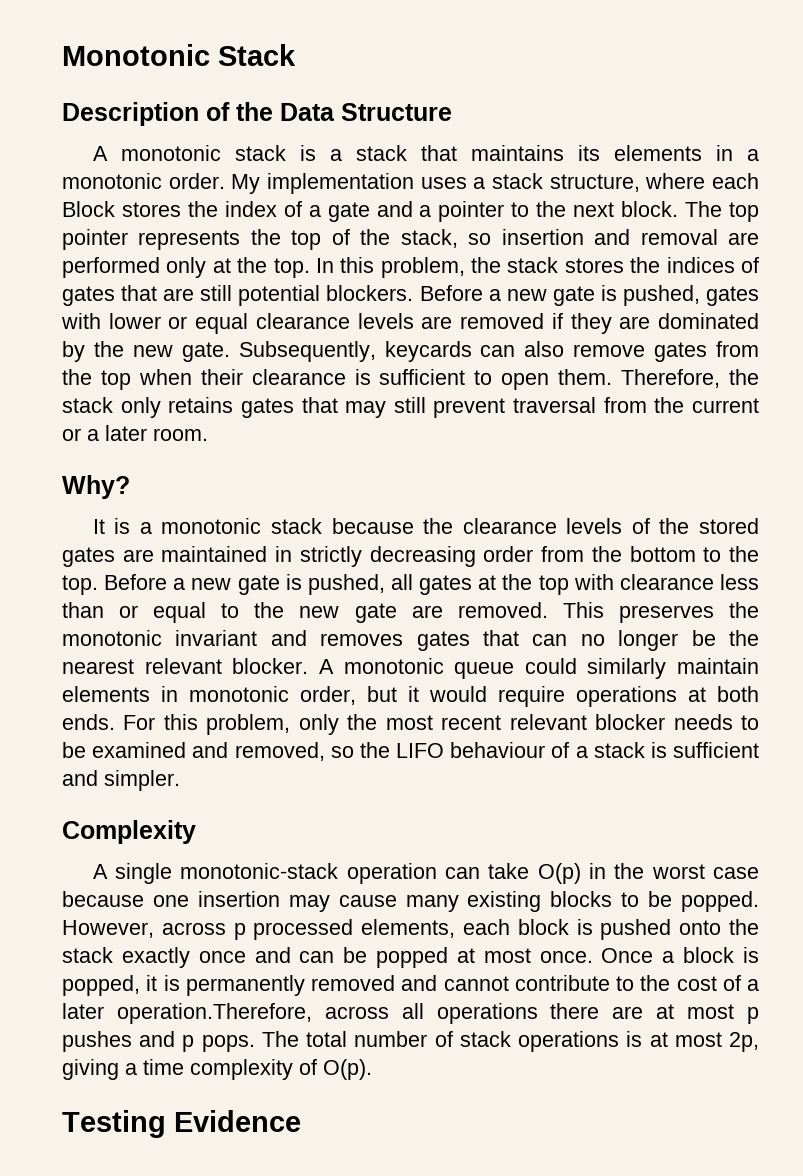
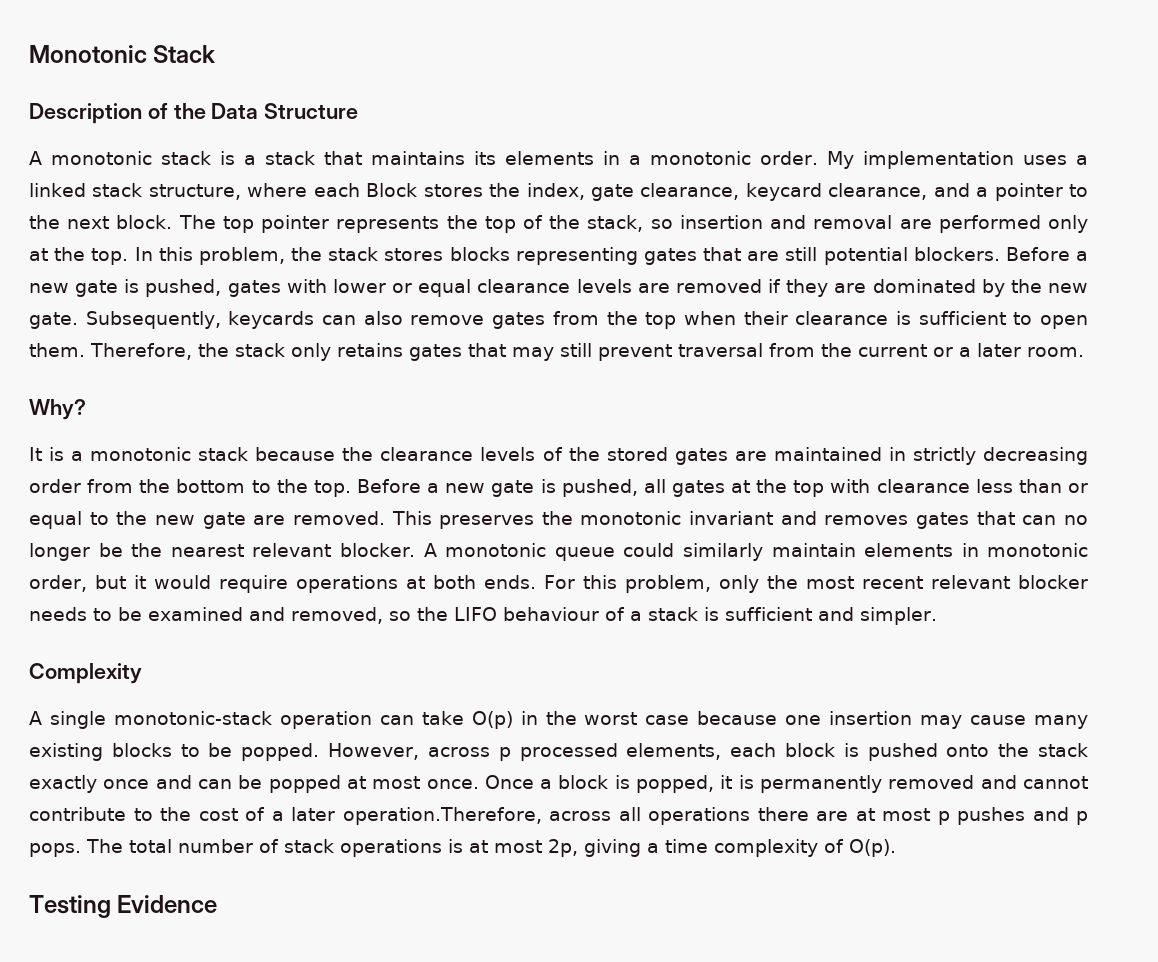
- My implementation uses a stack structure, where each Block stores the index of a gate and a pointer to the next block.
+ My implementation uses a linked stack structure, where each Block stores the index, gate clearance, keycard clearance, and a pointer to the next block.
- In this problem, the stack stores the indices of gates that are still potential blockers.
+ In this problem, the stack stores blocks representing gates that are still potential blockers.

